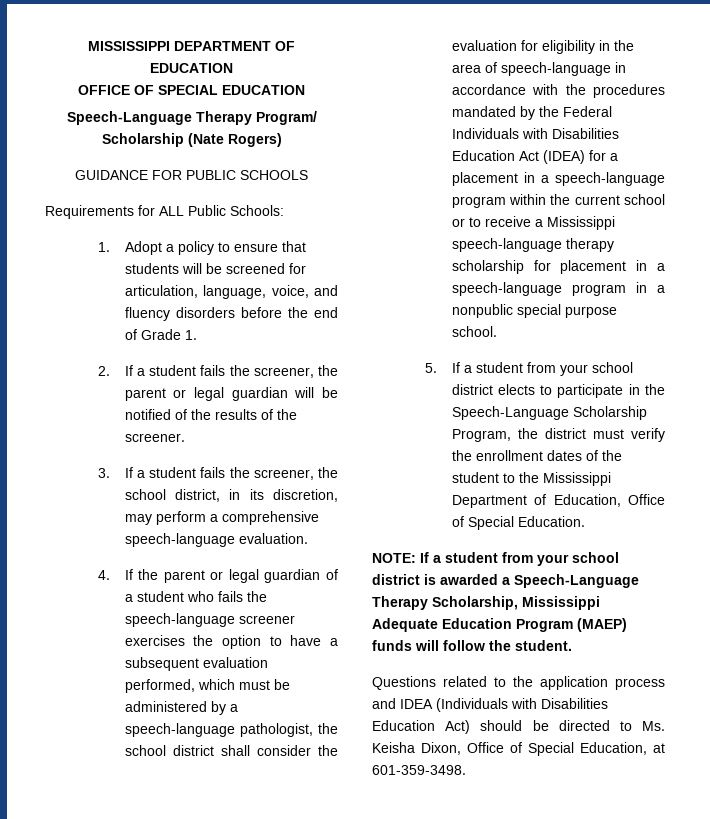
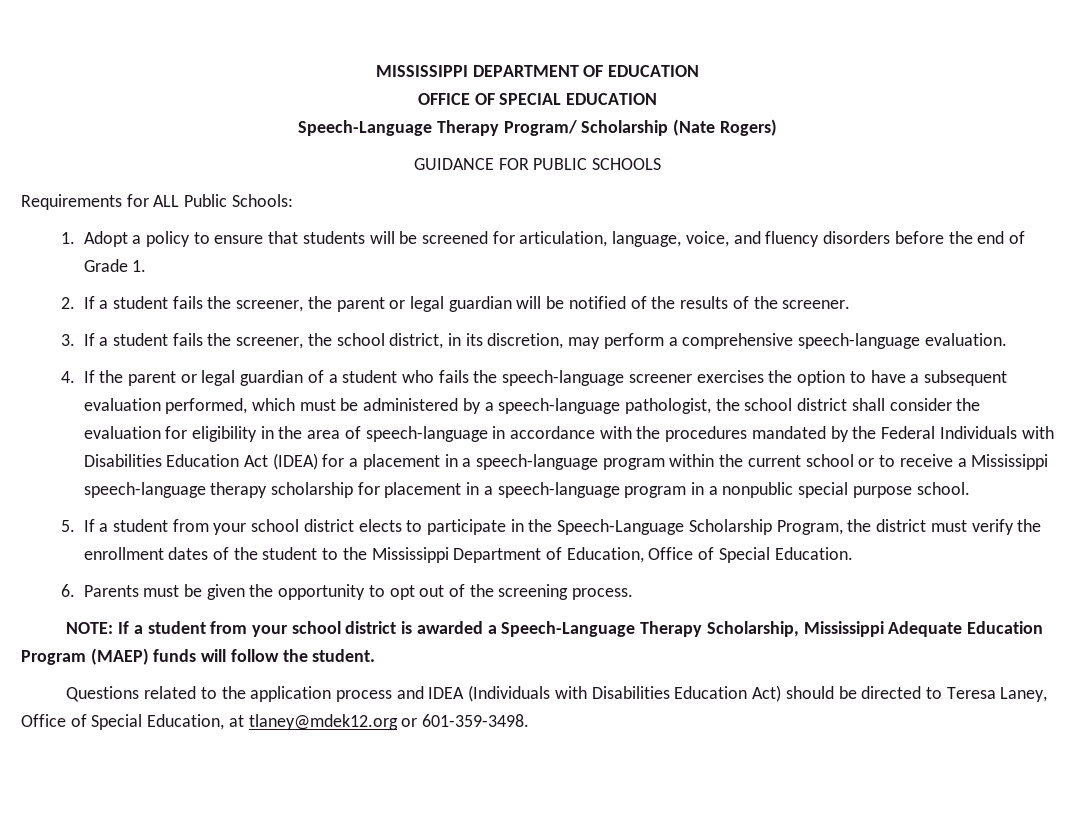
+ 6. Parents must be given the opportunity to opt out of the screening process.
- Questions related to the application process and IDEA (Individuals with Disabilities Education Act) should be directed to Ms. Keisha Dixon, Office of Special Education, at 601-359-3498.
+ Questions related to the application process and IDEA (Individuals with Disabilities Education Act) should be directed to Teresa Laney, Office of Special Education, at tlaney@mdek12.org or 601-359-3498.

